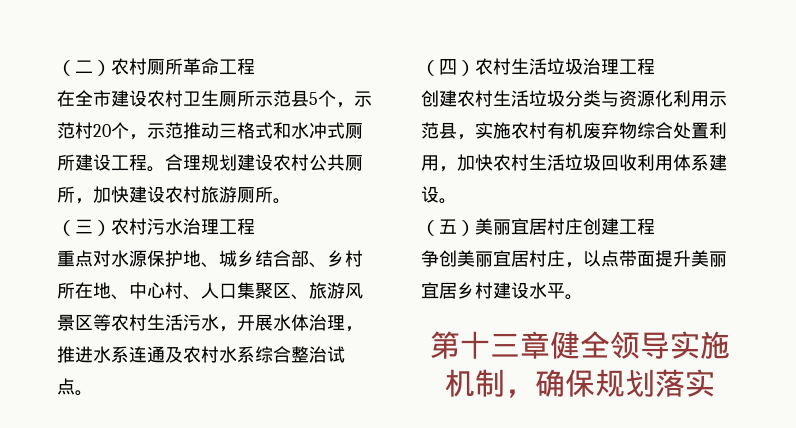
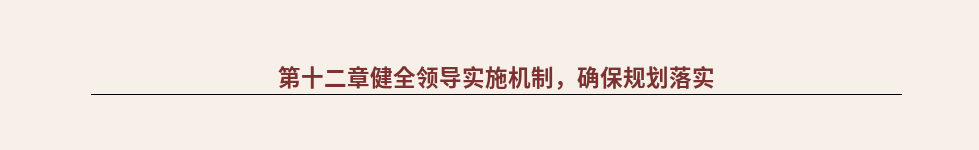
- （二）农村厕所革命工程
- 在全市建设农村卫生厕所示范县5个，示范村20个，示范推动三格式和水冲式厕所建设工程。合理规划建设农村公共厕所，加快建设农村旅游厕所。
- （三）农村污水治理工程
- 重点对水源保护地、城乡结合部、乡村所在地、中心村、人口集聚区、旅游风景区等农村生活污水，开展水体治理，推进水系连通及农村水系综合整治试点。
- （四）农村生活垃圾治理工程
- 创建农村生活垃圾分类与资源化利用示范县，实施农村有机废弃物综合处置利用，加快农村生活垃圾回收利用体系建设。
- （五）美丽宜居村庄创建工程
- 争创美丽宜居村庄，以点带面提升美丽宜居乡村建设水平。
- 第十三章健全领导实施机制，确保规划落实
+ 第十二章健全领导实施机制，确保规划落实

